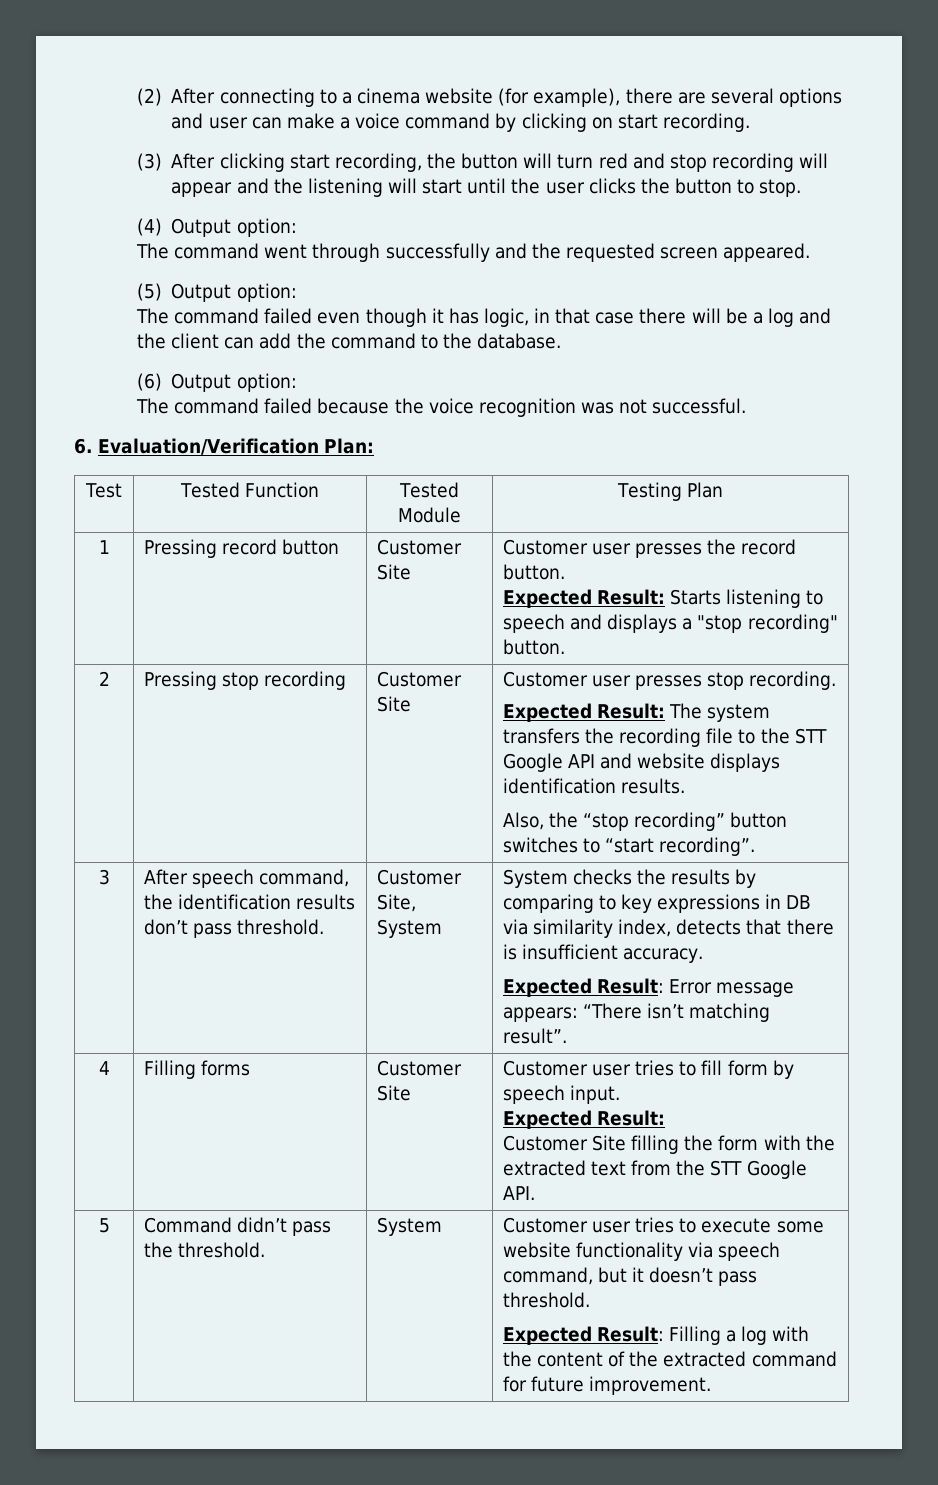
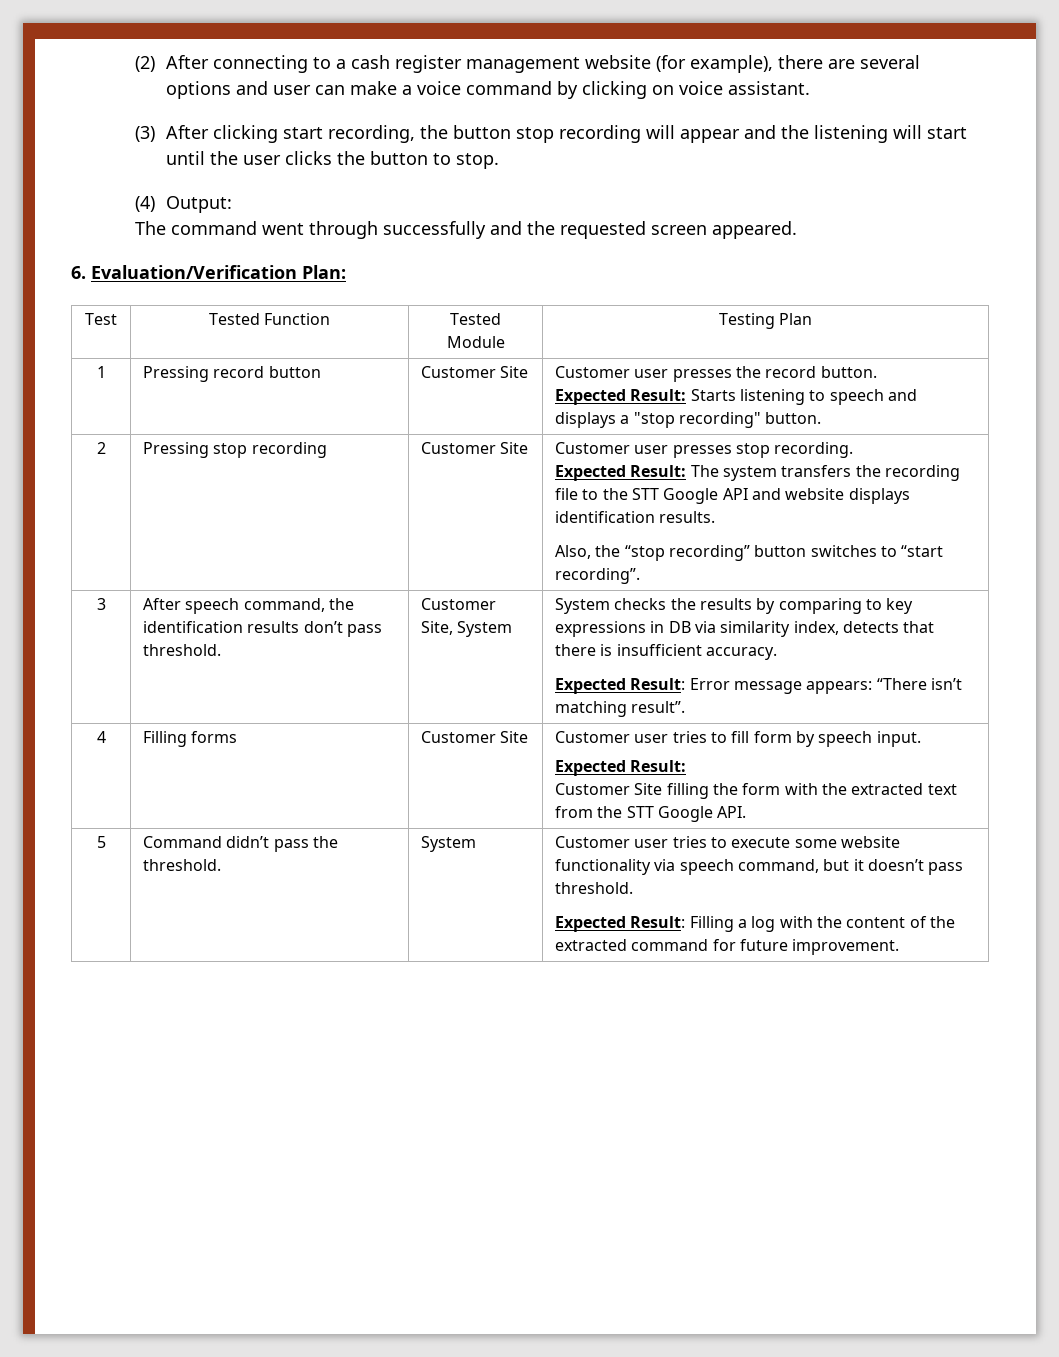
- (2) After connecting to a cinema website (for example), there are several options and user can make a voice command by clicking on start recording.
+ (2) After connecting to a cash register management website (for example), there are several options and user can make a voice command by clicking on voice assistant.
- (3) After clicking start recording, the button will turn red and stop recording will appear and the listening will start until the user clicks the button to stop.
+ (3) After clicking start recording, the button stop recording will appear and the listening will start until the user clicks the button to stop.
- (4) Output option:
+ (4) Output:
- (5) Output option:
- The command failed even though it has logic, in that case there will be a log and the client can add the command to the database.
- (6) Output option:
- The command failed because the voice recognition was not successful.

